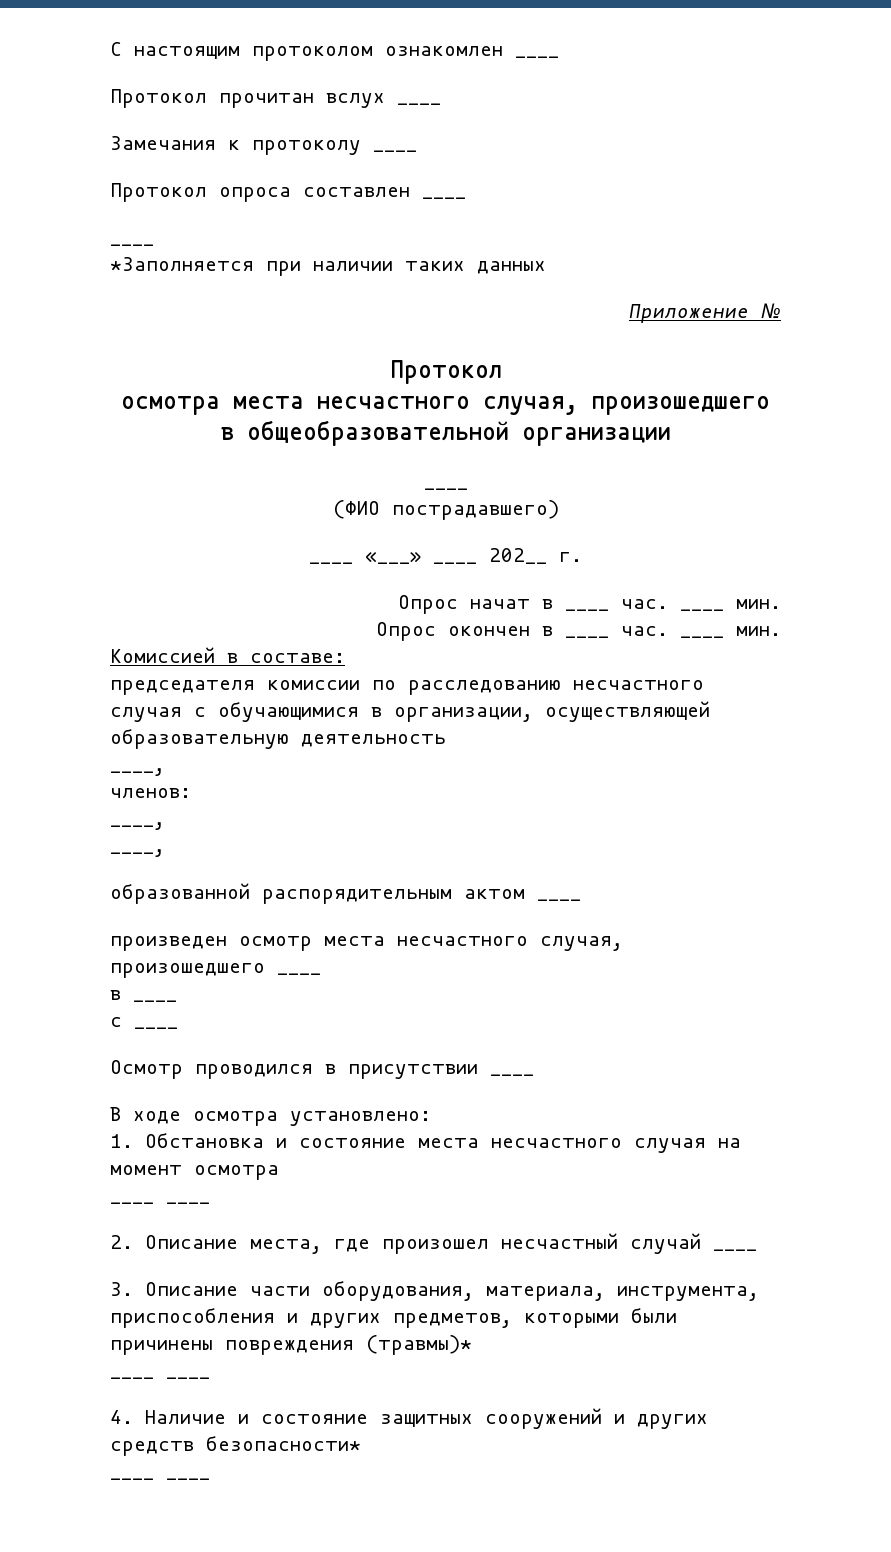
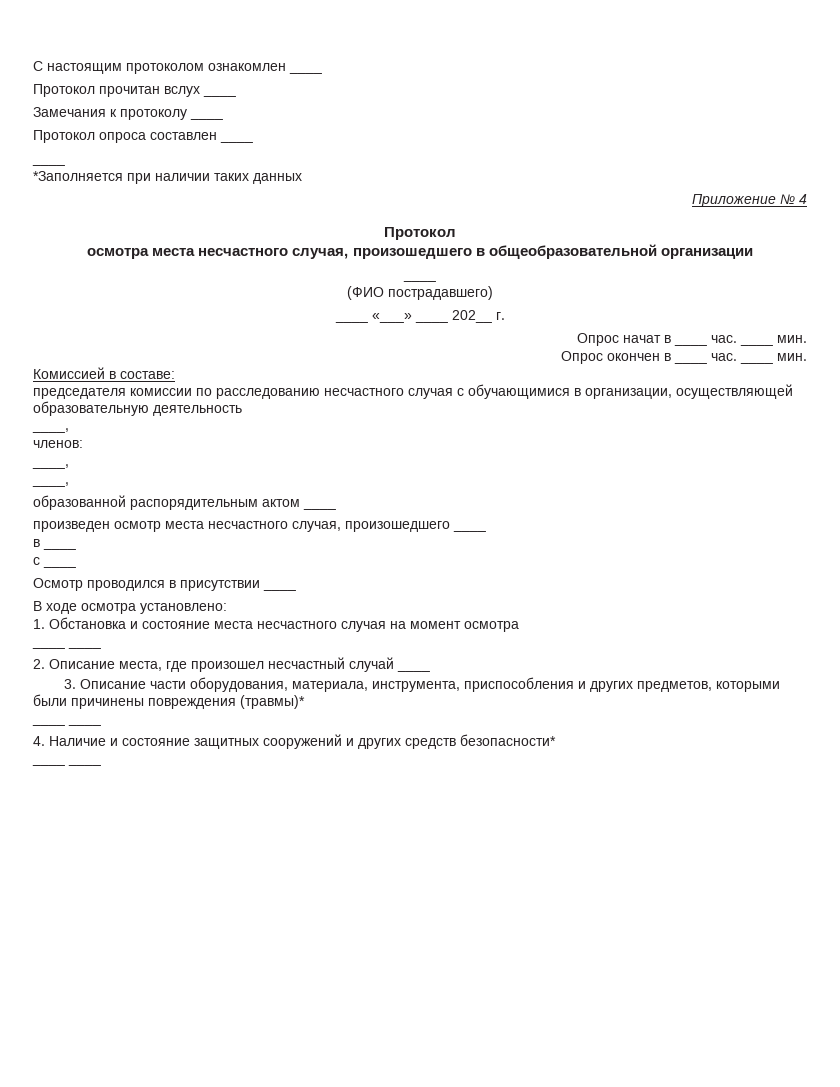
- Приложение №
+ Приложение № 4

